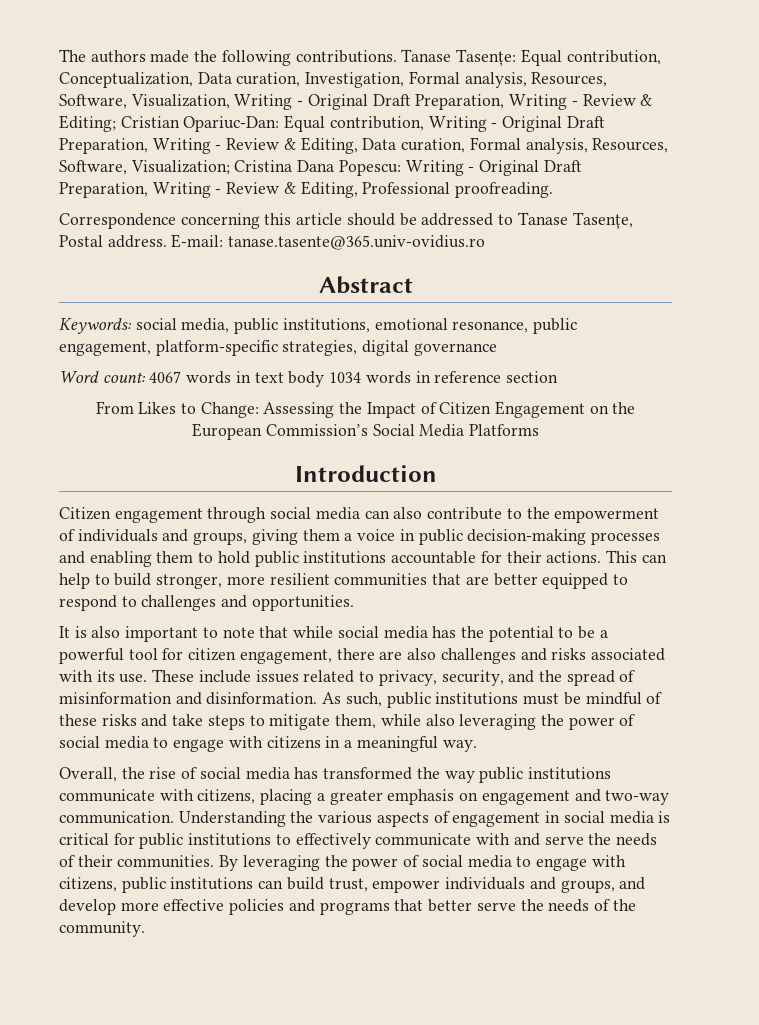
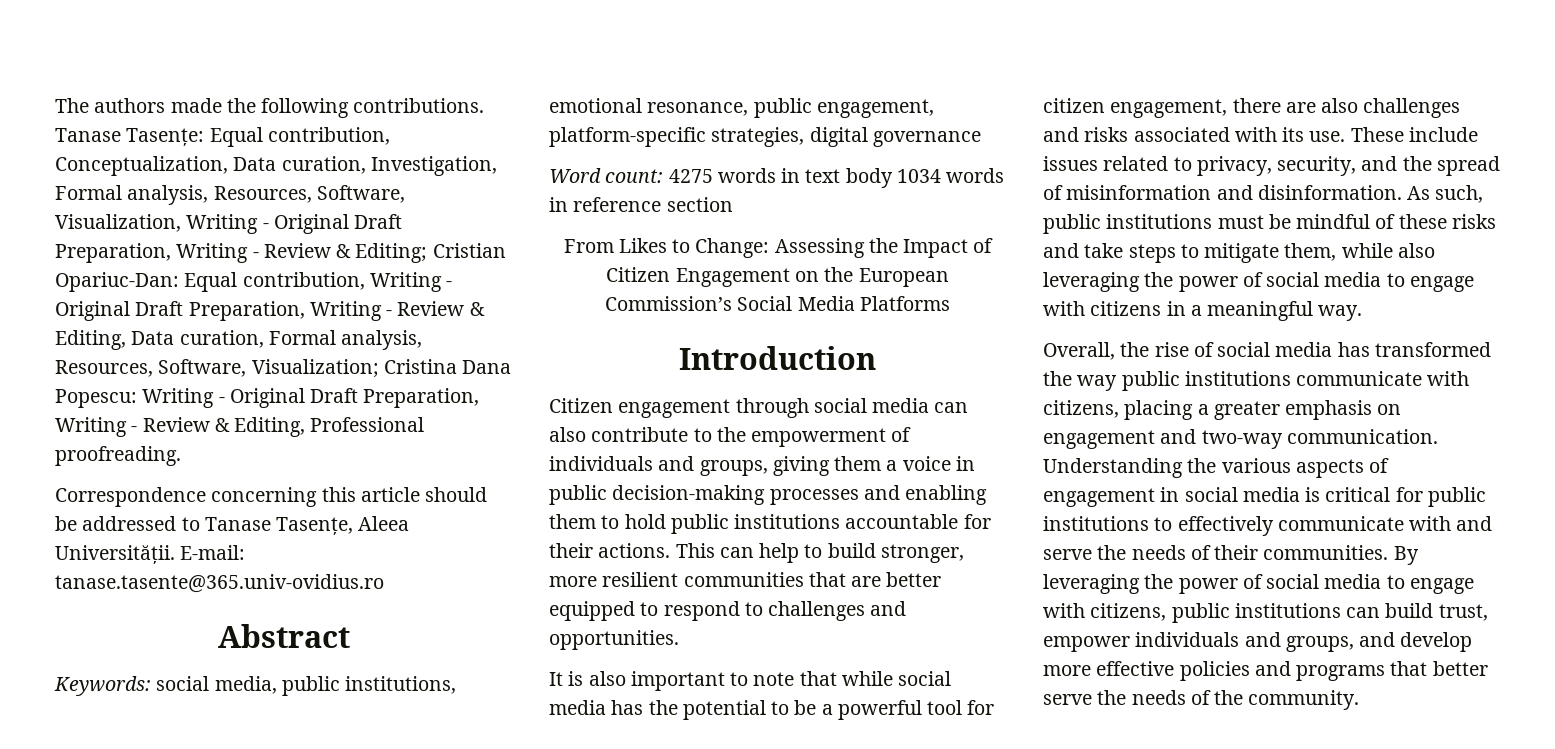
- Correspondence concerning this article should be addressed to Tanase Tasențe, Postal address.
+ Correspondence concerning this article should be addressed to Tanase Tasențe, Aleea Universității.
- Word count: 4067 words in text body 1034 words in reference section
+ Word count: 4275 words in text body 1034 words in reference section

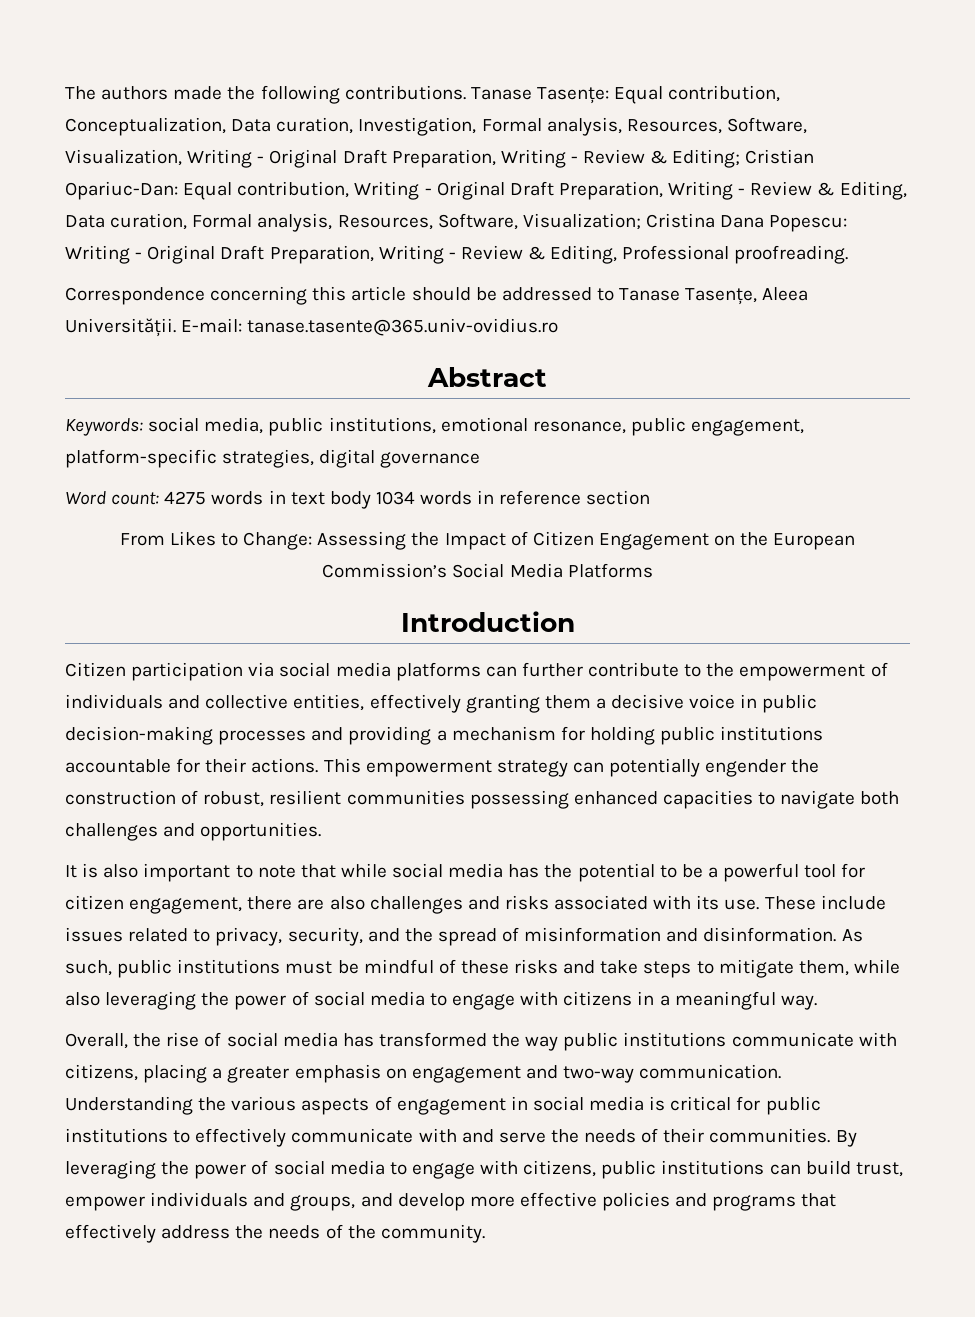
- Citizen engagement through social media can also contribute to the empowerment of individuals and groups, giving them a voice in public decision-making processes and enabling them to hold public institutions accountable for their actions.
+ Citizen participation via social media platforms can further contribute to the empowerment of individuals and collective entities, effectively granting them a decisive voice in public decision-making processes and providing a mechanism for holding public institutions accountable for their actions.
- This can help to build stronger, more resilient communities that are better equipped to respond to challenges and opportunities.
+ This empowerment strategy can potentially engender the construction of robust, resilient communities possessing enhanced capacities to navigate both challenges and opportunities.
- By leveraging the power of social media to engage with citizens, public institutions can build trust, empower individuals and groups, and develop more effective policies and programs that better serve the needs of the community.
+ By leveraging the power of social media to engage with citizens, public institutions can build trust, empower individuals and groups, and develop more effective policies and programs that effectively address the needs of the community.

